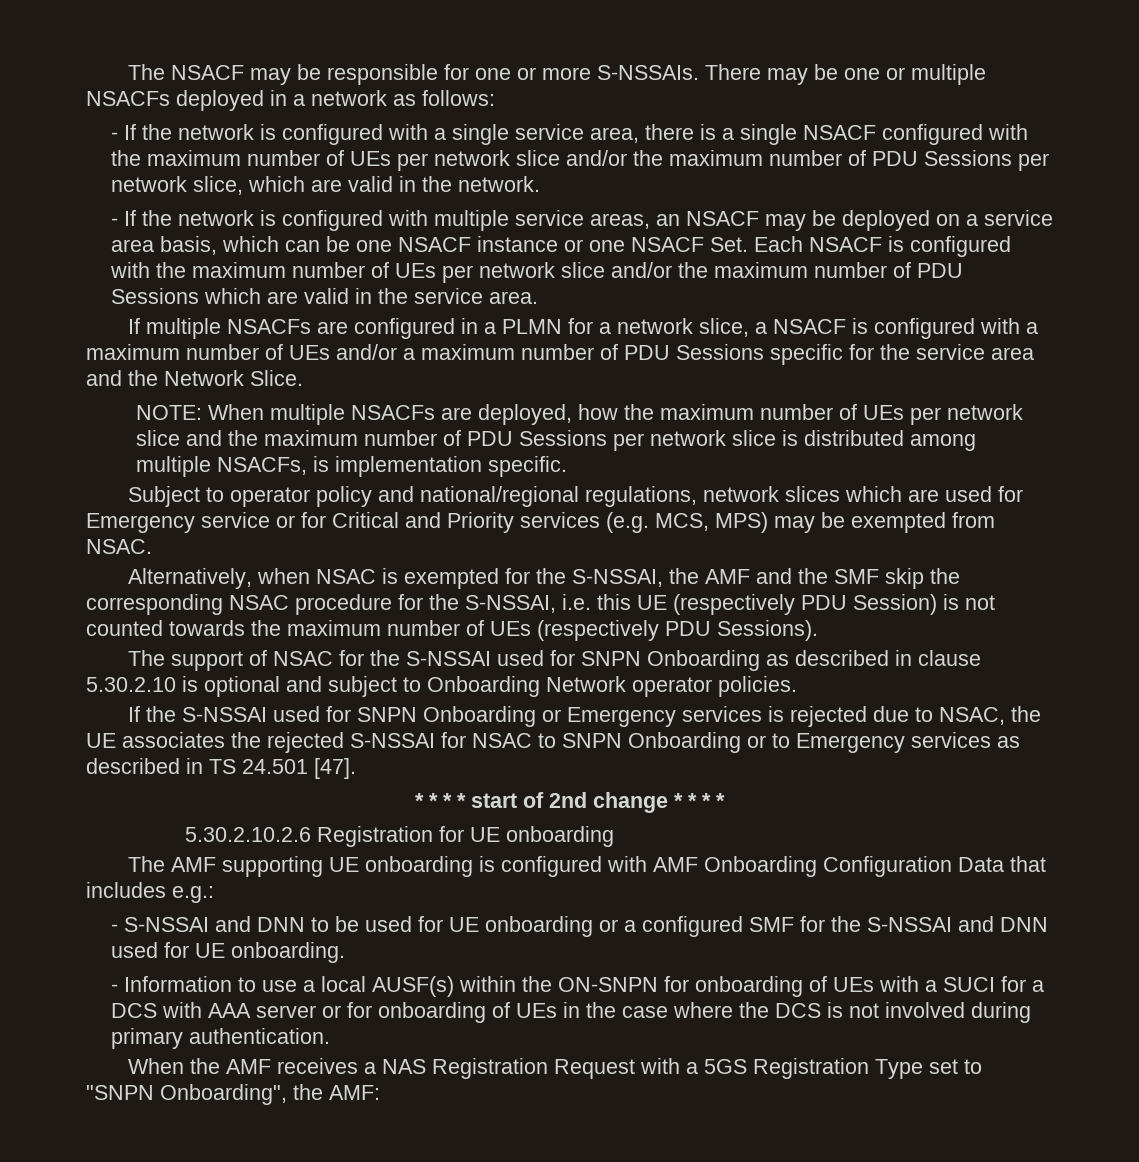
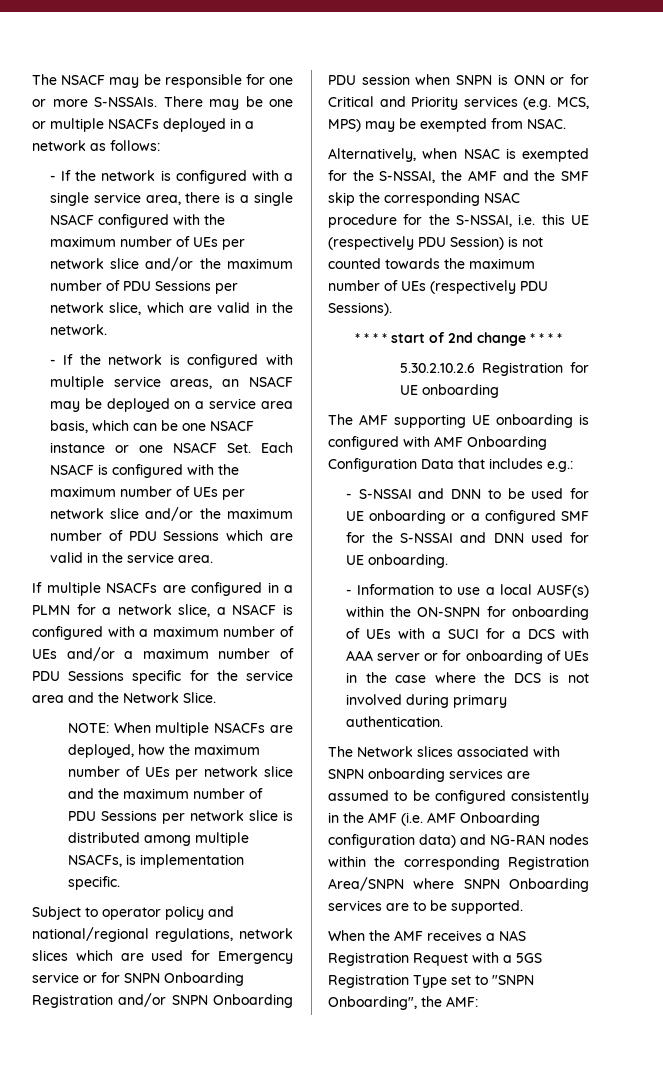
- Subject to operator policy and national/regional regulations, network slices which are used for Emergency service or for Critical and Priority services (e.g. MCS, MPS) may be exempted from NSAC.
+ Subject to operator policy and national/regional regulations, network slices which are used for Emergency service or for SNPN Onboarding Registration and/or SNPN Onboarding PDU session when SNPN is ONN or for Critical and Priority services (e.g. MCS, MPS) may be exempted from NSAC.
- The support of NSAC for the S-NSSAI used for SNPN Onboarding as described in clause 5.30.2.10 is optional and subject to Onboarding Network operator policies.
- If the S-NSSAI used for SNPN Onboarding or Emergency services is rejected due to NSAC, the UE associates the rejected S-NSSAI for NSAC to SNPN Onboarding or to Emergency services as described in TS 24.501 [47].
+ The Network slices associated with SNPN onboarding services are assumed to be configured consistently in the AMF (i.e. AMF Onboarding configuration data) and NG-RAN nodes within the corresponding Registration Area/SNPN where SNPN Onboarding services are to be supported.

